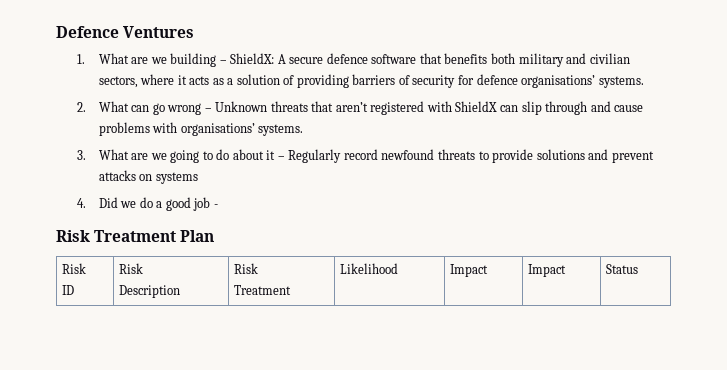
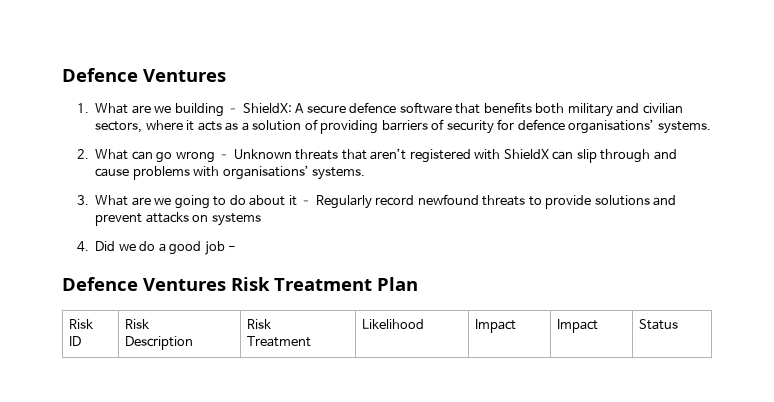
- Risk Treatment Plan
+ Defence Ventures Risk Treatment Plan

